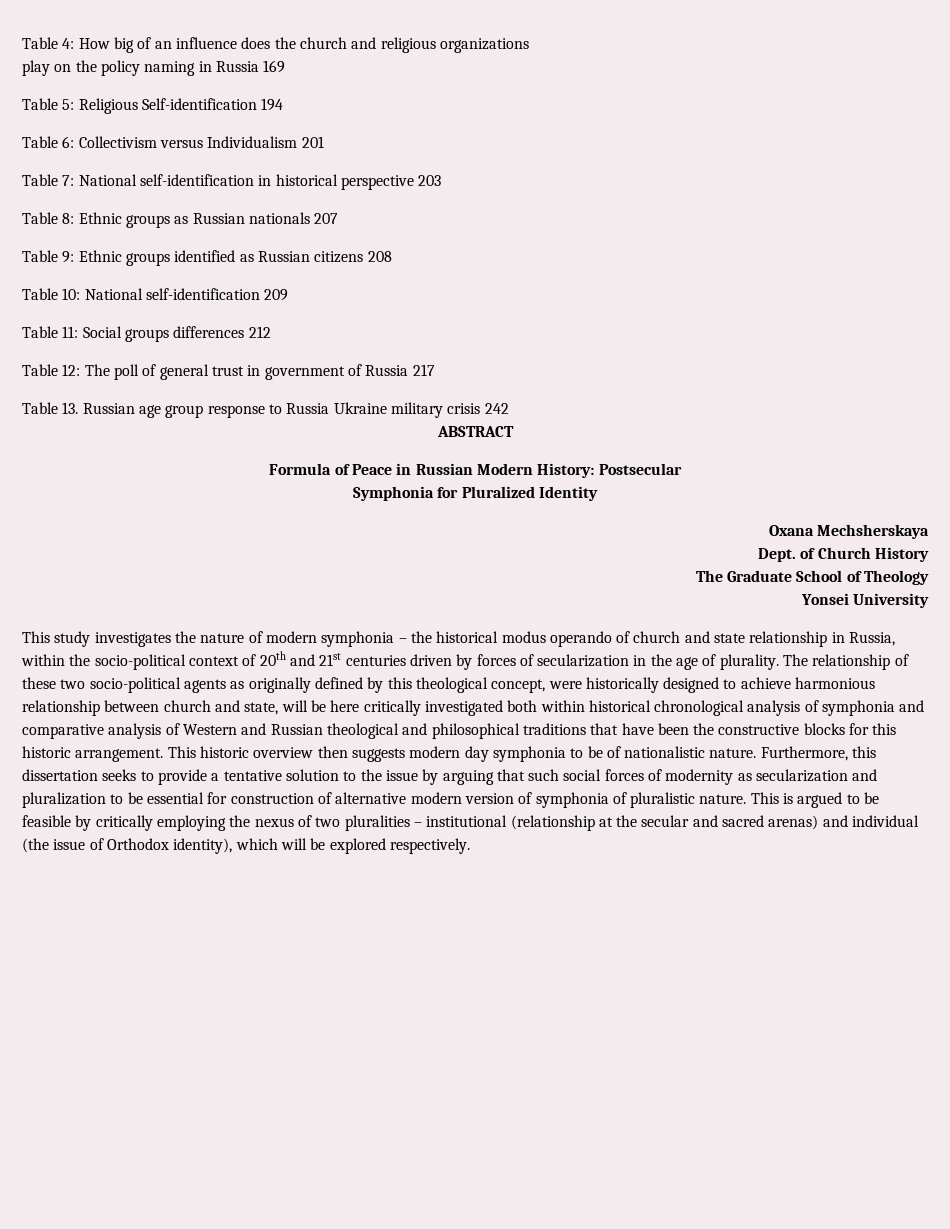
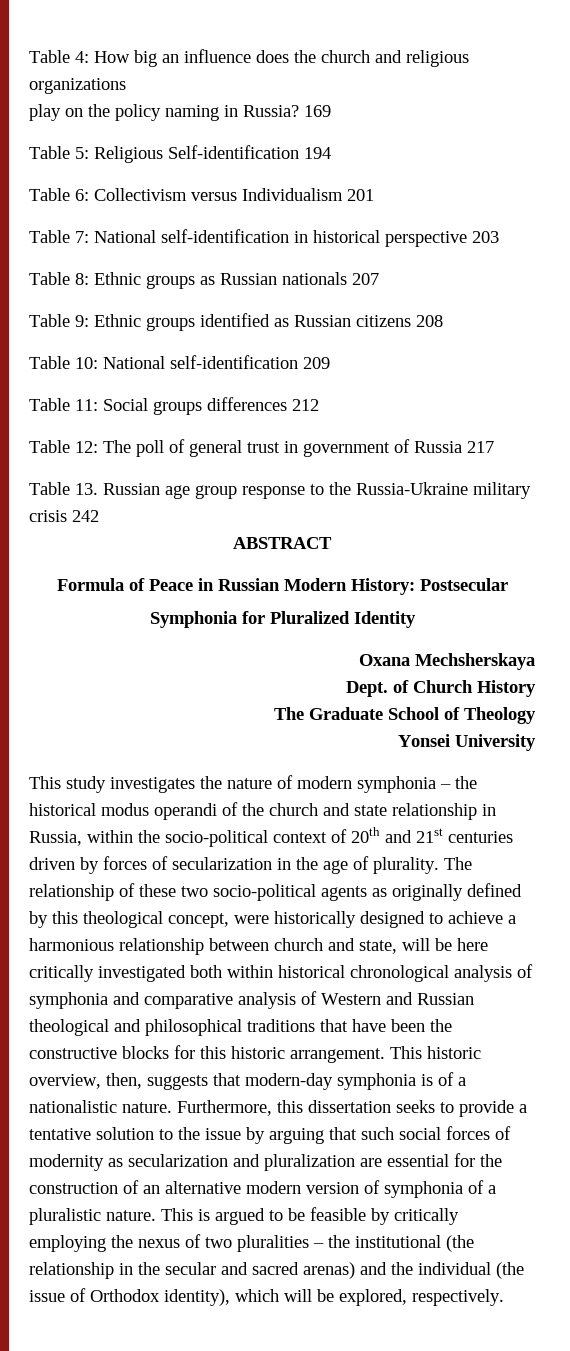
- Table 4: How big of an influence does the church and religious organizations
+ Table 4: How big an influence does the church and religious organizations
- play on the policy naming in Russia 169
+ play on the policy naming in Russia? 169
- Table 13. Russian age group response to Russia Ukraine military crisis 242
+ Table 13. Russian age group response to the Russia-Ukraine military crisis 242
- This study investigates the nature of modern symphonia – the historical modus operando of church and state relationship in Russia, within the socio-political context of 20th and 21st centuries driven by forces of secularization in the age of plurality.
+ This study investigates the nature of modern symphonia – the historical modus operandi of the church and state relationship in Russia, within the socio-political context of 20th and 21st centuries driven by forces of secularization in the age of plurality.
- The relationship of these two socio-political agents as originally defined by this theological concept, were historically designed to achieve harmonious relationship between church and state, will be here critically investigated both within historical chronological analysis of symphonia and comparative analysis of Western and Russian theological and philosophical traditions that have been the constructive blocks for this historic arrangement.
+ The relationship of these two socio-political agents as originally defined by this theological concept, were historically designed to achieve a harmonious relationship between church and state, will be here critically investigated both within historical chronological analysis of symphonia and comparative analysis of Western and Russian theological and philosophical traditions that have been the constructive blocks for this historic arrangement.
- This historic overview then suggests modern day symphonia to be of nationalistic nature.
+ This historic overview, then, suggests that modern-day symphonia is of a nationalistic nature.
- Furthermore, this dissertation seeks to provide a tentative solution to the issue by arguing that such social forces of modernity as secularization and pluralization to be essential for construction of alternative modern version of symphonia of pluralistic nature.
+ Furthermore, this dissertation seeks to provide a tentative solution to the issue by arguing that such social forces of modernity as secularization and pluralization are essential for the construction of an alternative modern version of symphonia of a pluralistic nature.
- This is argued to be feasible by critically employing the nexus of two pluralities – institutional (relationship at the secular and sacred arenas) and individual (the issue of Orthodox identity), which will be explored respectively.
+ This is argued to be feasible by critically employing the nexus of two pluralities – the institutional (the relationship in the secular and sacred arenas) and the individual (the issue of Orthodox identity), which will be explored, respectively.

